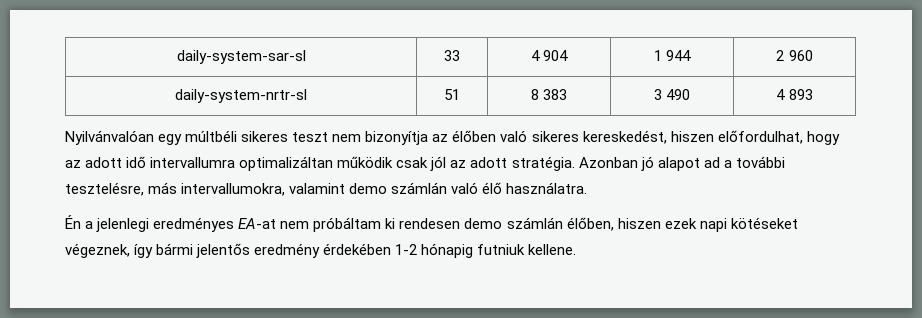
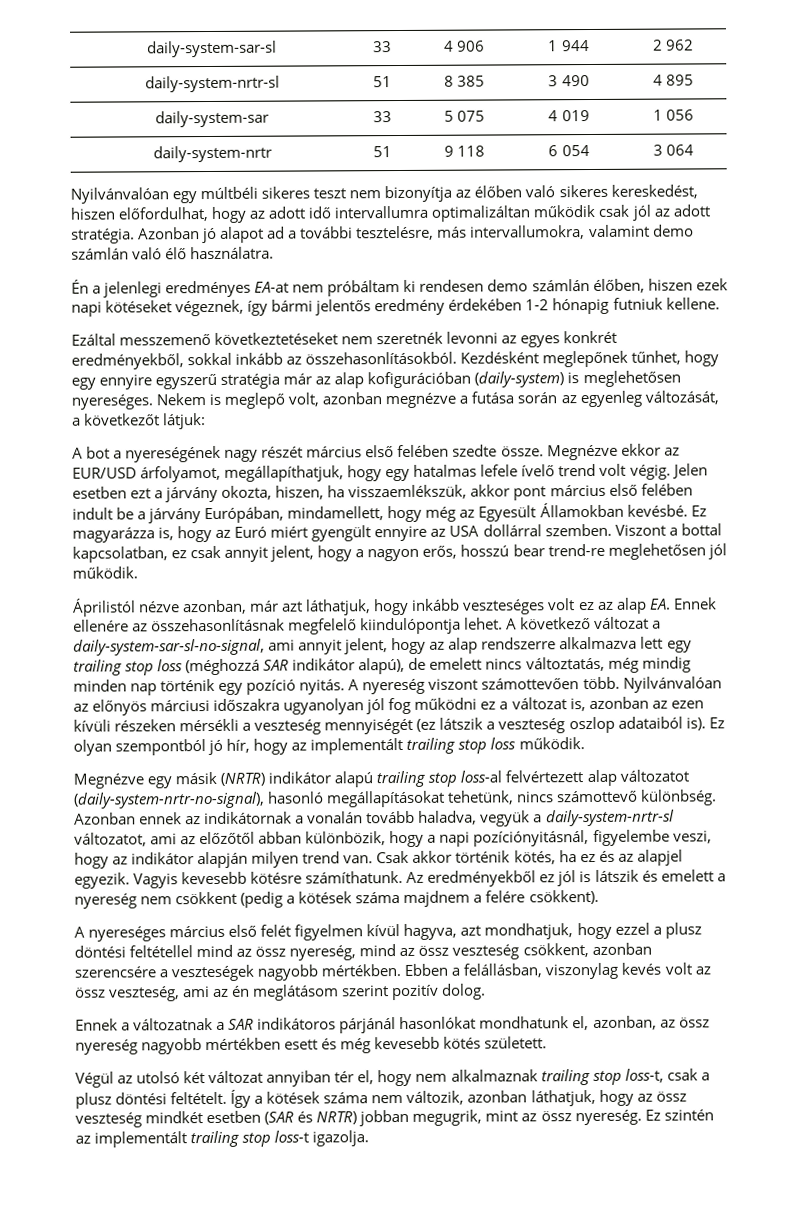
- daily-system-sar-sl | 33 | 4 904 | 1 944 | 2 960
+ daily-system-sar-sl | 33 | 4 906 | 1 944 | 2 962
- daily-system-nrtr-sl | 51 | 8 383 | 3 490 | 4 893
+ daily-system-nrtr-sl | 51 | 8 385 | 3 490 | 4 895
+ daily-system-sar | 33 | 5 075 | 4 019 | 1 056
+ daily-system-nrtr | 51 | 9 118 | 6 054 | 3 064
+ Ezáltal messzemenő következtetéseket nem szeretnék levonni az egyes konkrét eredményekből, sokkal inkább az összehasonlításokból. Kezdésként meglepőnek tűnhet, hogy egy ennyire egyszerű stratégia már az alap kofigurációban (daily-system) is meglehetősen nyereséges. Nekem is meglepő volt, azonban megnézve a futása során az egyenleg változását, a következőt látjuk:
+ A bot a nyereségének nagy részét március első felében szedte össze. Megnézve ekkor az EUR/USD árfolyamot, megállapíthatjuk, hogy egy hatalmas lefele ívelő trend volt végig. Jelen esetben ezt a járvány okozta, hiszen, ha visszaemlékszük, akkor pont március első felében indult be a járvány Európában, mindamellett, hogy még az Egyesült Államokban kevésbé. Ez magyarázza is, hogy az Euró miért gyengült ennyire az USA dollárral szemben. Viszont a bottal kapcsolatban, ez csak annyit jelent, hogy a nagyon erős, hosszú bear trend-re meglehetősen jól működik.
+ Áprilistól nézve azonban, már azt láthatjuk, hogy inkább veszteséges volt ez az alap EA. Ennek ellenére az összehasonlításnak megfelelő kiindulópontja lehet. A következő változat a daily-system-sar-sl-no-signal, ami annyit jelent, hogy az alap rendszerre alkalmazva lett egy trailing stop loss (méghozzá SAR indikátor alapú), de emelett nincs változtatás, még mindig minden nap történik egy pozíció nyitás. A nyereség viszont számottevően több. Nyilvánvalóan az előnyös márciusi időszakra ugyanolyan jól fog működni ez a változat is, azonban az ezen kívüli részeken mérsékli a veszteség mennyiségét (ez látszik a veszteség oszlop adataiból is). Ez olyan szempontból jó hír, hogy az implementált trailing stop loss működik.
+ Megnézve egy másik (NRTR) indikátor alapú trailing stop loss-al felvértezett alap változatot (daily-system-nrtr-no-signal), hasonló megállapításokat tehetünk, nincs számottevő különbség. Azonban ennek az indikátornak a vonalán tovább haladva, vegyük a daily-system-nrtr-sl változatot, ami az előzőtől abban különbözik, hogy a napi pozíciónyitásnál, figyelembe veszi, hogy az indikátor alapján milyen trend van. Csak akkor történik kötés, ha ez és az alapjel egyezik. Vagyis kevesebb kötésre számíthatunk. Az eredményekből ez jól is látszik és emelett a nyereség nem csökkent (pedig a kötések száma majdnem a felére csökkent).
+ A nyereséges március első felét figyelmen kívül hagyva, azt mondhatjuk, hogy ezzel a plusz döntési feltétellel mind az össz nyereség, mind az össz veszteség csökkent, azonban szerencsére a veszteségek nagyobb mértékben. Ebben a felállásban, viszonylag kevés volt az össz veszteség, ami az én meglátásom szerint pozitív dolog.
+ Ennek a változatnak a SAR indikátoros párjánál hasonlókat mondhatunk el, azonban, az össz nyereség nagyobb mértékben esett és még kevesebb kötés született.
+ Végül az utolsó két változat annyiban tér el, hogy nem alkalmaznak trailing stop loss-t, csak a plusz döntési feltételt. Így a kötések száma nem változik, azonban láthatjuk, hogy az össz veszteség mindkét esetben (SAR és NRTR) jobban megugrik, mint az össz nyereség. Ez szintén az implementált trailing stop loss-t igazolja.

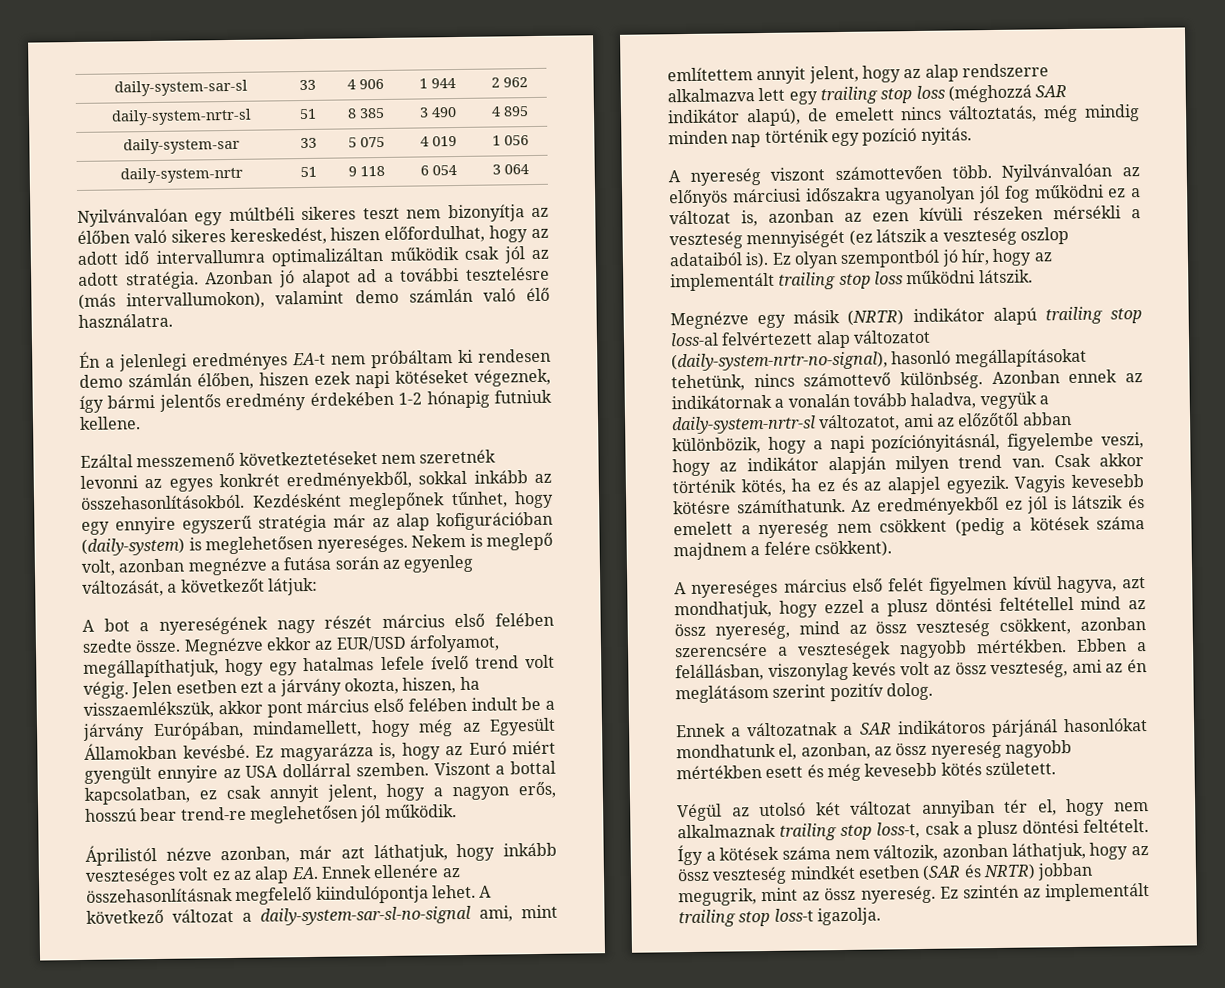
- Azonban jó alapot ad a további tesztelésre, más intervallumokra, valamint demo számlán való élő használatra.
+ Azonban jó alapot ad a további tesztelésre (más intervallumokon), valamint demo számlán való élő használatra.
- Én a jelenlegi eredményes EA-at nem próbáltam ki rendesen demo számlán élőben, hiszen ezek napi kötéseket végeznek, így bármi jelentős eredmény érdekében 1-2 hónapig futniuk kellene.
+ Én a jelenlegi eredményes EA-t nem próbáltam ki rendesen demo számlán élőben, hiszen ezek napi kötéseket végeznek, így bármi jelentős eredmény érdekében 1-2 hónapig futniuk kellene.
- A következő változat a daily-system-sar-sl-no-signal, ami annyit jelent, hogy az alap rendszerre alkalmazva lett egy trailing stop loss (méghozzá SAR indikátor alapú), de emelett nincs változtatás, még mindig minden nap történik egy pozíció nyitás. A nyereség viszont számottevően több.
+ A következő változat a daily-system-sar-sl-no-signal ami, mint említettem annyit jelent, hogy az alap rendszerre alkalmazva lett egy trailing stop loss (méghozzá SAR indikátor alapú), de emelett nincs változtatás, még mindig minden nap történik egy pozíció nyitás.
+ A nyereség viszont számottevően több.
- Ez olyan szempontból jó hír, hogy az implementált trailing stop loss működik.
+ Ez olyan szempontból jó hír, hogy az implementált trailing stop loss működni látszik.

